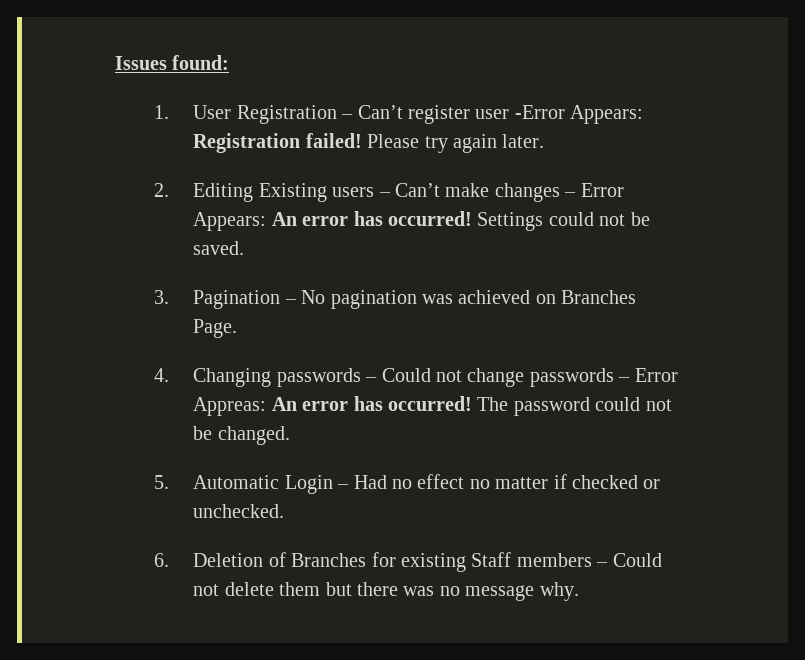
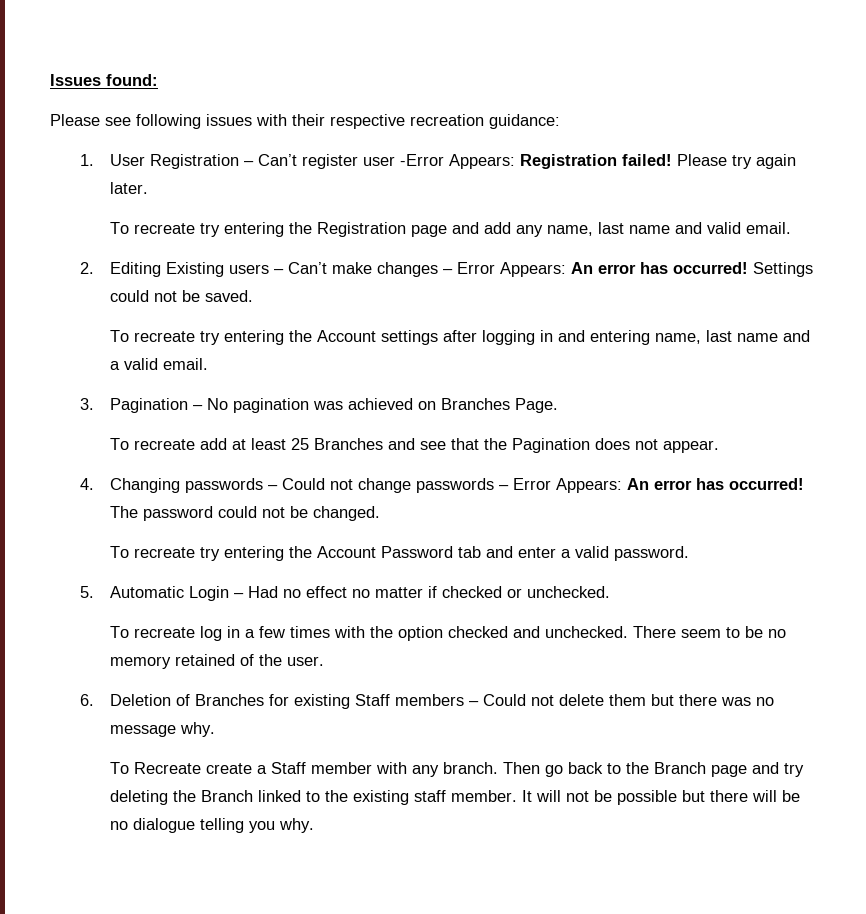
+ Please see following issues with their respective recreation guidance:
+ To recreate try entering the Registration page and add any name, last name and valid email.
+ To recreate try entering the Account settings after logging in and entering name, last name and a valid email.
+ To recreate add at least 25 Branches and see that the Pagination does not appear.
- 4. Changing passwords – Could not change passwords – Error Appreas: An error has occurred!
+ 4. Changing passwords – Could not change passwords – Error Appears: An error has occurred!
+ To recreate try entering the Account Password tab and enter a valid password.
+ To recreate log in a few times with the option checked and unchecked. There seem to be no memory retained of the user.
+ To Recreate create a Staff member with any branch. Then go back to the Branch page and try deleting the Branch linked to the existing staff member. It will not be possible but there will be no dialogue telling you why.

